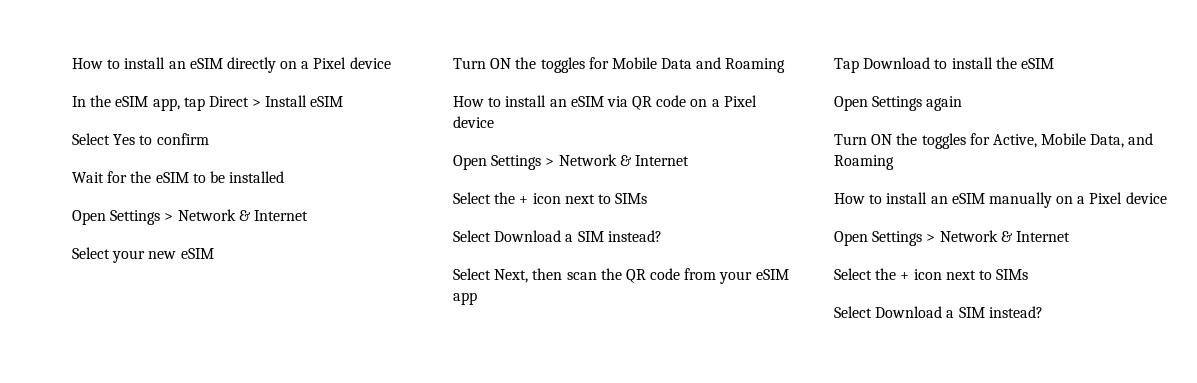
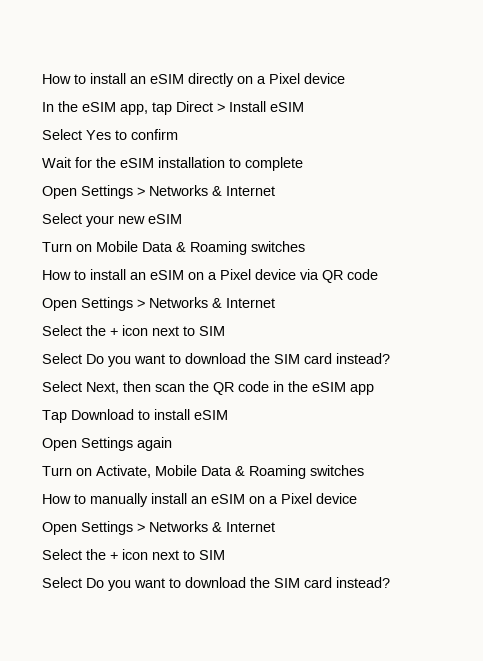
- Wait for the eSIM to be installed
- Open Settings > Network & Internet
+ Wait for the eSIM installation to complete
+ Open Settings > Networks & Internet
- Turn ON the toggles for Mobile Data and Roaming
- How to install an eSIM via QR code on a Pixel device
- Open Settings > Network & Internet
- Select the + icon next to SIMs
- Select Download a SIM instead?
+ Turn on Mobile Data & Roaming switches
+ How to install an eSIM on a Pixel device via QR code
+ Open Settings > Networks & Internet
+ Select the + icon next to SIM
+ Select Do you want to download the SIM card instead?
- Select Next, then scan the QR code from your eSIM app
+ Select Next, then scan the QR code in the eSIM app
- Tap Download to install the eSIM
+ Tap Download to install eSIM
- Turn ON the toggles for Active, Mobile Data, and Roaming
- How to install an eSIM manually on a Pixel device
- Open Settings > Network & Internet
- Select the + icon next to SIMs
- Select Download a SIM instead?
+ Turn on Activate, Mobile Data & Roaming switches
+ How to manually install an eSIM on a Pixel device
+ Open Settings > Networks & Internet
+ Select the + icon next to SIM
+ Select Do you want to download the SIM card instead?

